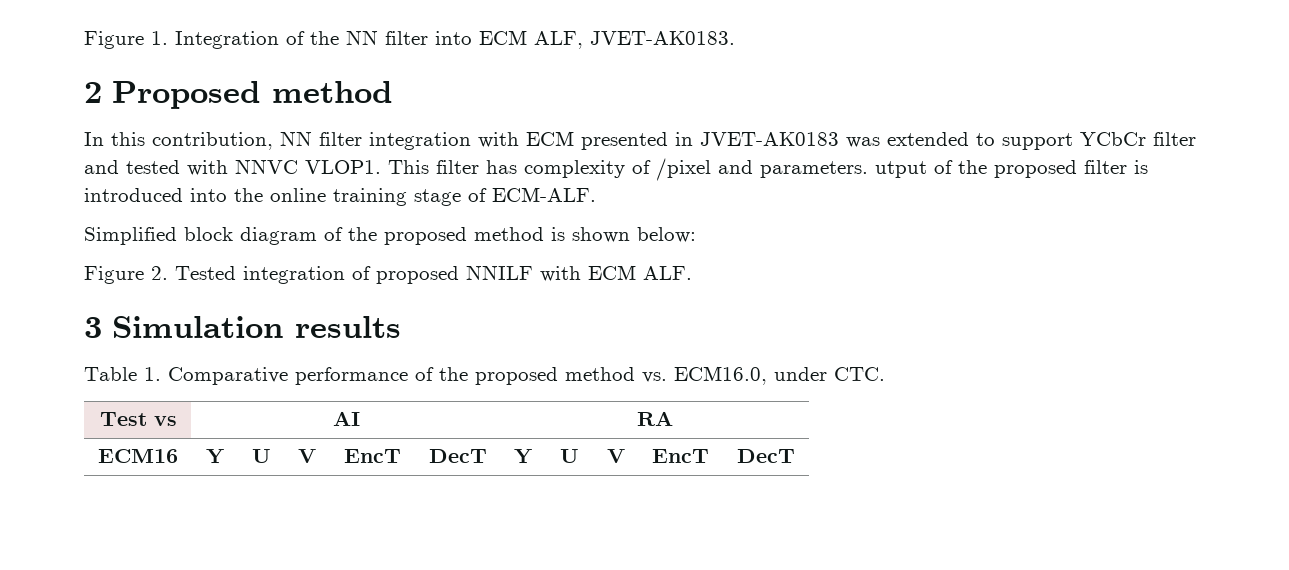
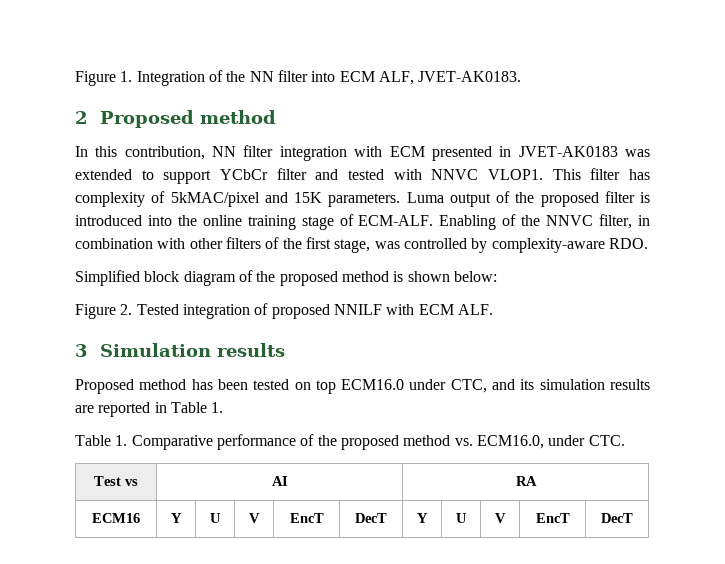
- This filter has complexity of /pixel and parameters. utput of the proposed filter is introduced into the online training stage of ECM-ALF.
+ This filter has complexity of 5kMAC/pixel and 15K parameters. Luma output of the proposed filter is introduced into the online training stage of ECM-ALF. Enabling of the NNVC filter, in combination with other filters of the first stage, was controlled by complexity-aware RDO.
+ Proposed method has been tested on top ECM16.0 under CTC, and its simulation results are reported in Table 1.

